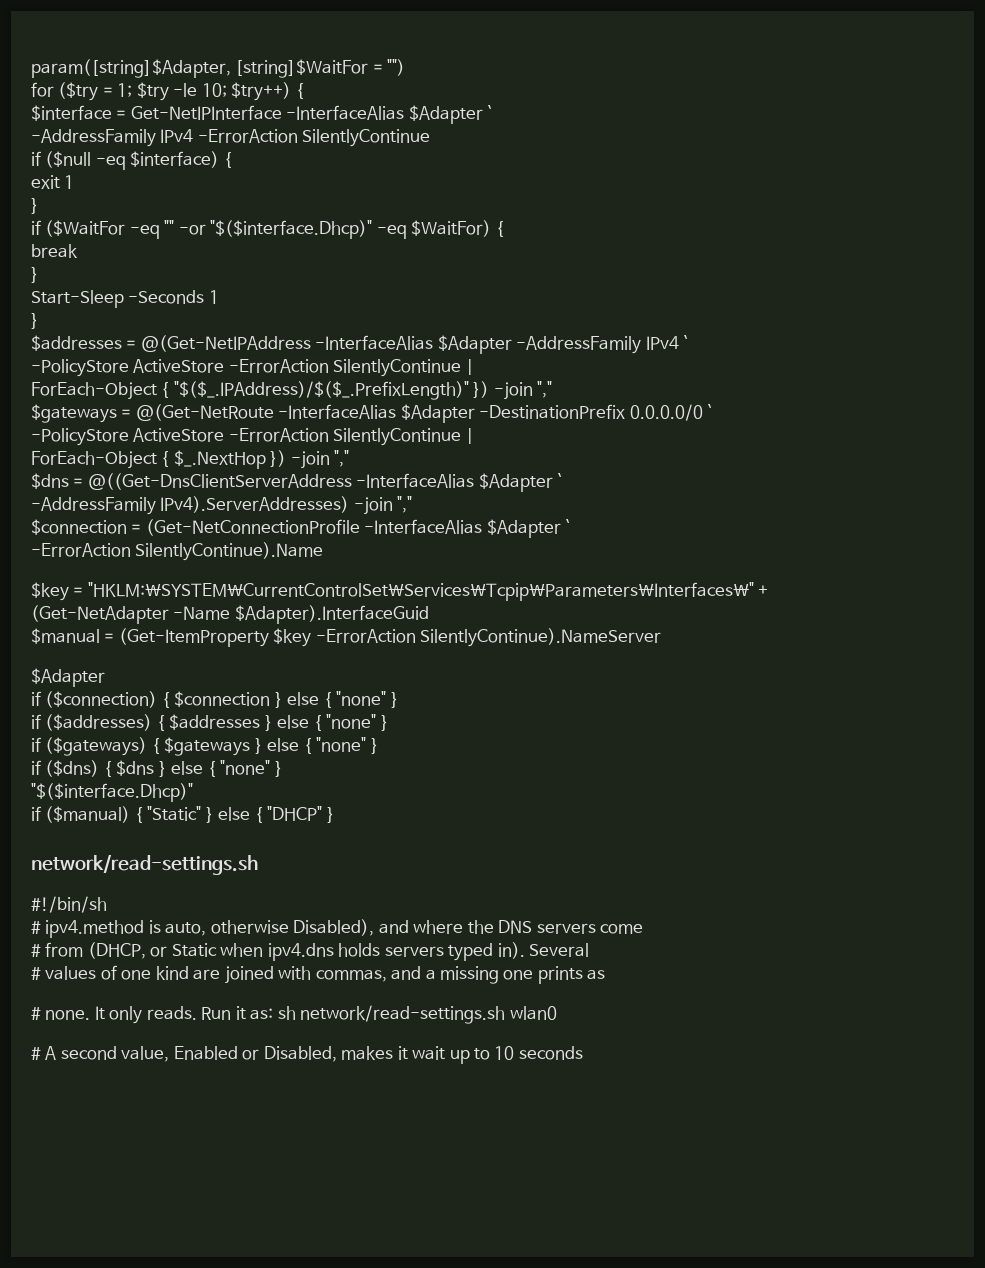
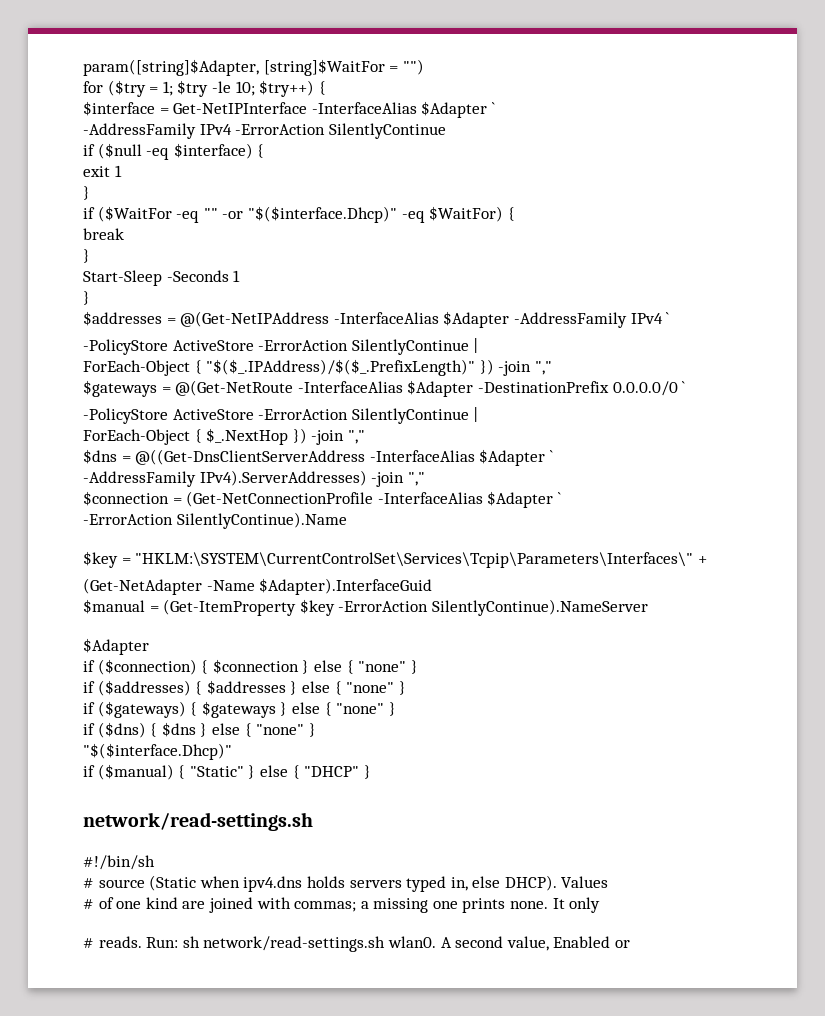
- # ipv4.method is auto, otherwise Disabled), and where the DNS servers come
- # from (DHCP, or Static when ipv4.dns holds servers typed in). Several
- # values of one kind are joined with commas, and a missing one prints as
- # none.
+ # source (Static when ipv4.dns holds servers typed in, else DHCP). Values
+ # of one kind are joined with commas; a missing one prints none.
- It only reads. Run it as: sh network/read-settings.sh wlan0
- # A second value, Enabled or Disabled, makes it wait up to 10 seconds
+ It only
+ # reads. Run: sh network/read-settings.sh wlan0. A second value, Enabled or

